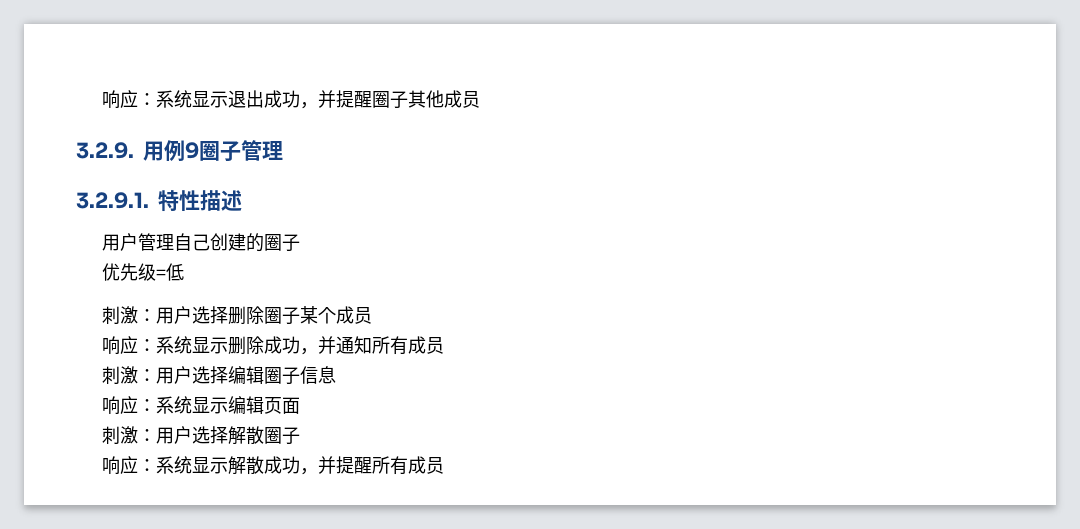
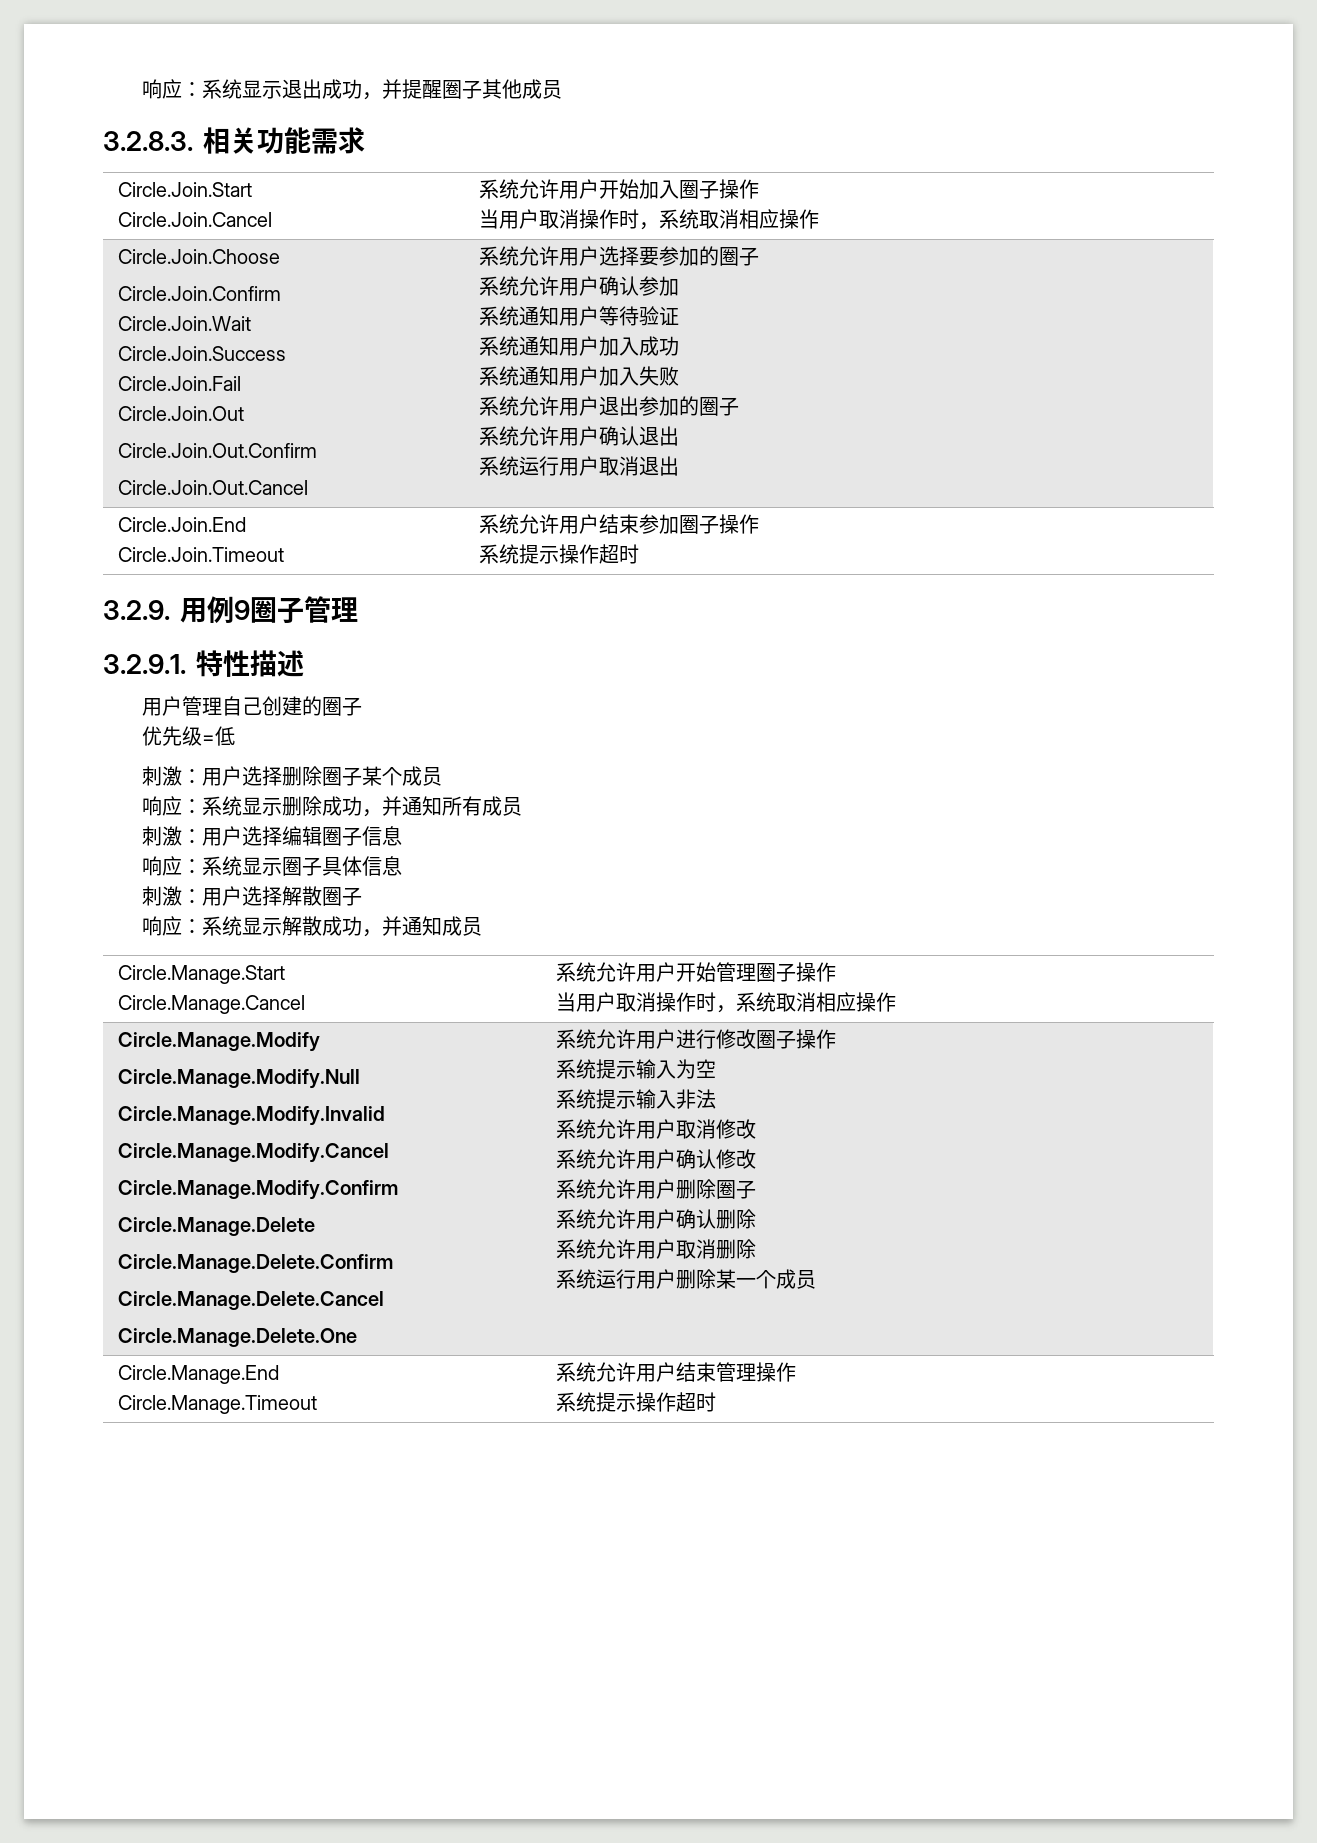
+ 3.2.8.3.相关功能需求
+ Circle.Join.Start
+ Circle.Join.Cancel | 系统允许用户开始加入圈子操作
+ 当用户取消操作时，系统取消相应操作
+ Circle.Join.Choose
+ Circle.Join.Confirm
+ Circle.Join.Wait
+ Circle.Join.Success
+ Circle.Join.Fail
+ Circle.Join.Out
+ Circle.Join.Out.Confirm
+ Circle.Join.Out.Cancel | 系统允许用户选择要参加的圈子
+ 系统允许用户确认参加
+ 系统通知用户等待验证
+ 系统通知用户加入成功
+ 系统通知用户加入失败
+ 系统允许用户退出参加的圈子
+ 系统允许用户确认退出
+ 系统运行用户取消退出
+ Circle.Join.End
+ Circle.Join.Timeout | 系统允许用户结束参加圈子操作
+ 系统提示操作超时
- 响应：系统显示编辑页面
+ 响应：系统显示圈子具体信息
- 响应：系统显示解散成功，并提醒所有成员
+ 响应：系统显示解散成功，并通知成员
+ Circle.Manage.Start
+ Circle.Manage.Cancel | 系统允许用户开始管理圈子操作
+ 当用户取消操作时，系统取消相应操作
+ Circle.Manage.Modify
+ Circle.Manage.Modify.Null
+ Circle.Manage.Modify.Invalid
+ Circle.Manage.Modify.Cancel
+ Circle.Manage.Modify.Confirm
+ Circle.Manage.Delete
+ Circle.Manage.Delete.Confirm
+ Circle.Manage.Delete.Cancel
+ Circle.Manage.Delete.One | 系统允许用户进行修改圈子操作
+ 系统提示输入为空
+ 系统提示输入非法
+ 系统允许用户取消修改
+ 系统允许用户确认修改
+ 系统允许用户删除圈子
+ 系统允许用户确认删除
+ 系统允许用户取消删除
+ 系统运行用户删除某一个成员
+ Circle.Manage.End
+ Circle.Manage.Timeout | 系统允许用户结束管理操作
+ 系统提示操作超时

